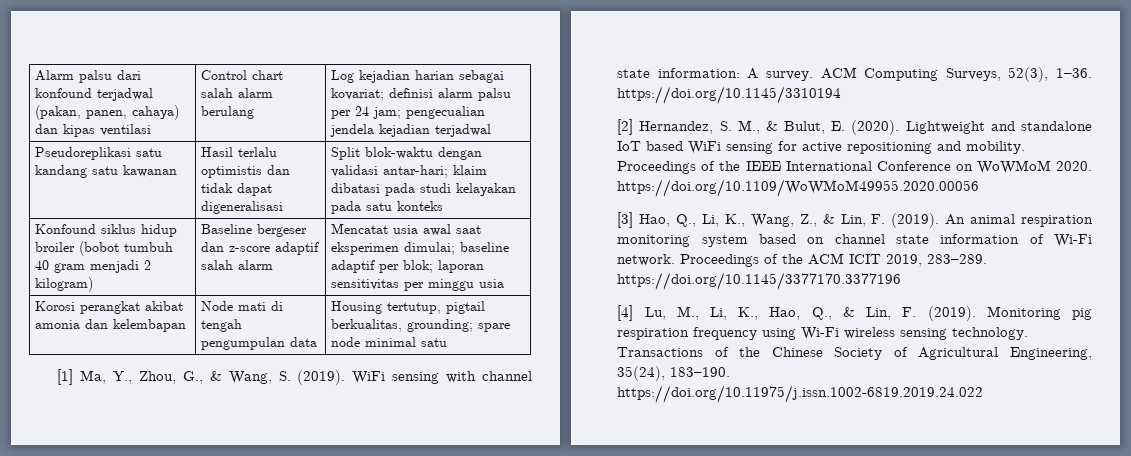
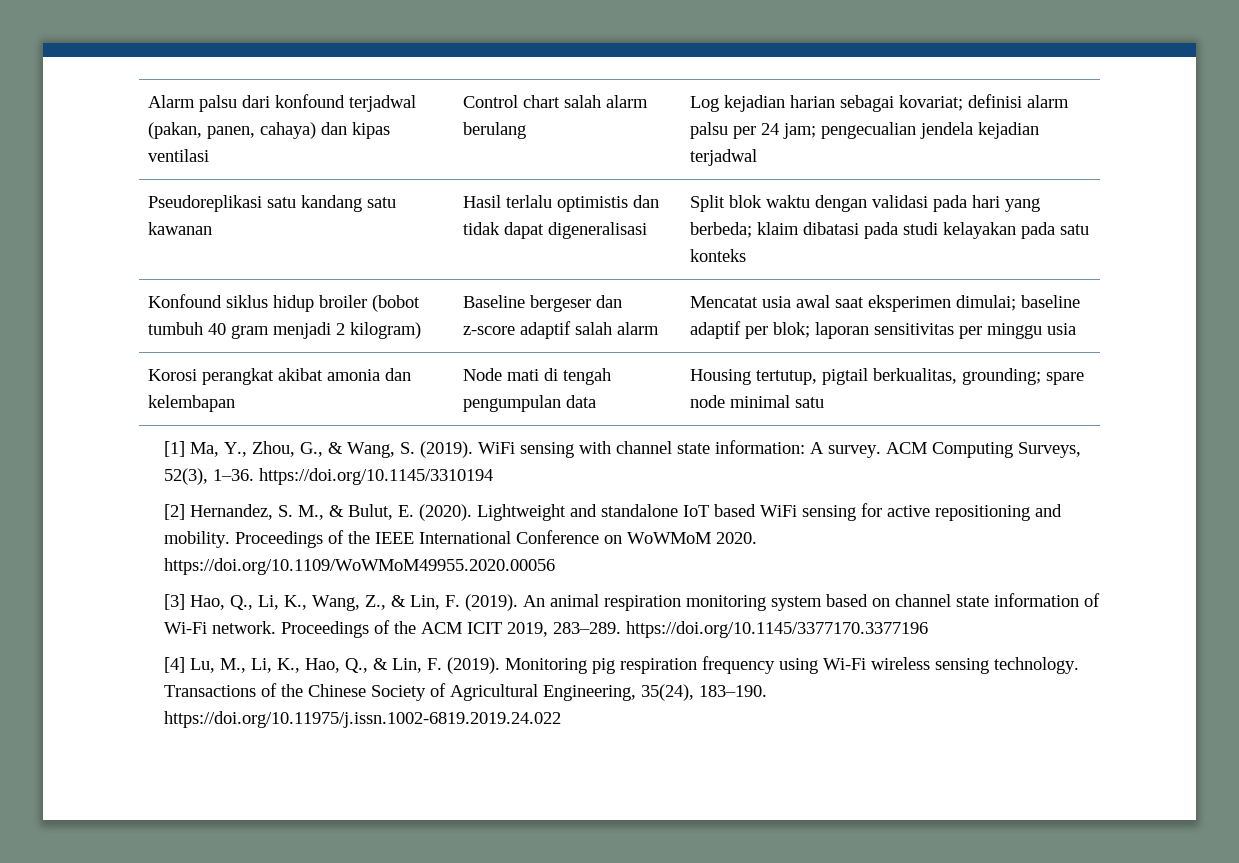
- Pseudoreplikasi satu kandang satu kawanan | Hasil terlalu optimistis dan tidak dapat digeneralisasi | Split blok-waktu dengan validasi antar-hari; klaim dibatasi pada studi kelayakan pada satu konteks
+ Pseudoreplikasi satu kandang satu kawanan | Hasil terlalu optimistis dan tidak dapat digeneralisasi | Split blok waktu dengan validasi pada hari yang berbeda; klaim dibatasi pada studi kelayakan pada satu konteks

